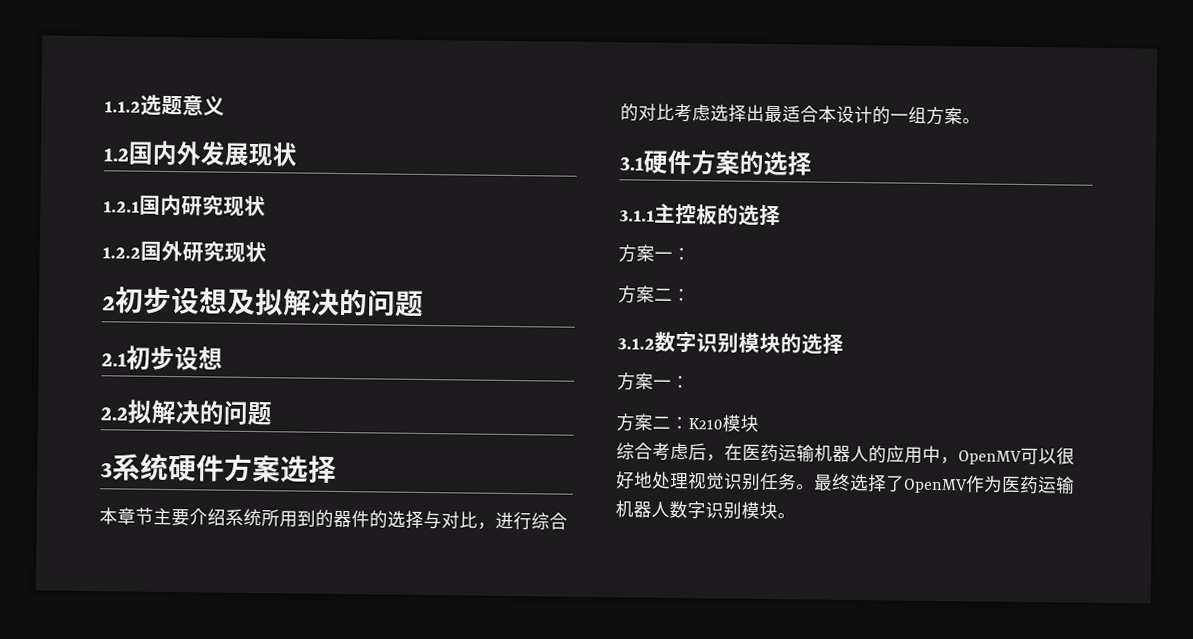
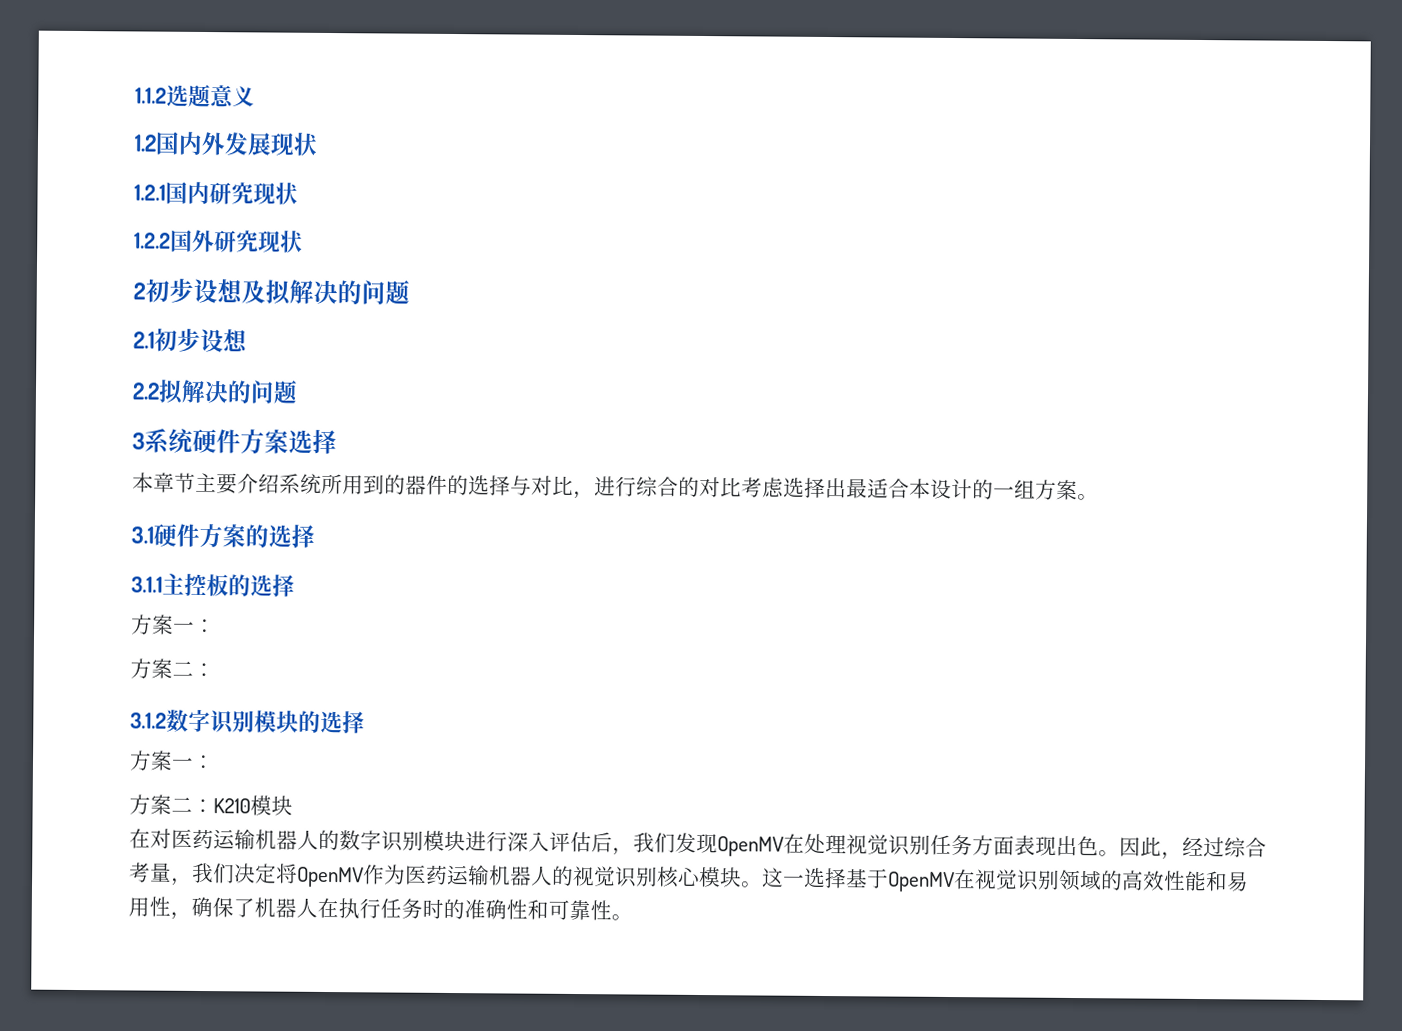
- 综合考虑后，在医药运输机器人的应用中，OpenMV可以很好地处理视觉识别任务。最终选择了OpenMV作为医药运输机器人数字识别模块。
+ 在对医药运输机器人的数字识别模块进行深入评估后，我们发现OpenMV在处理视觉识别任务方面表现出色。因此，经过综合考量，我们决定将OpenMV作为医药运输机器人的视觉识别核心模块。这一选择基于OpenMV在视觉识别领域的高效性能和易用性，确保了机器人在执行任务时的准确性和可靠性。

